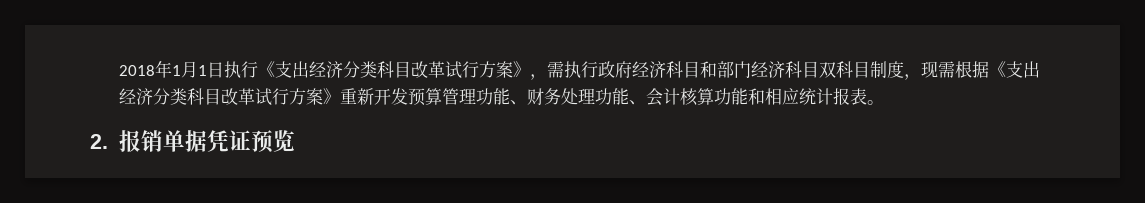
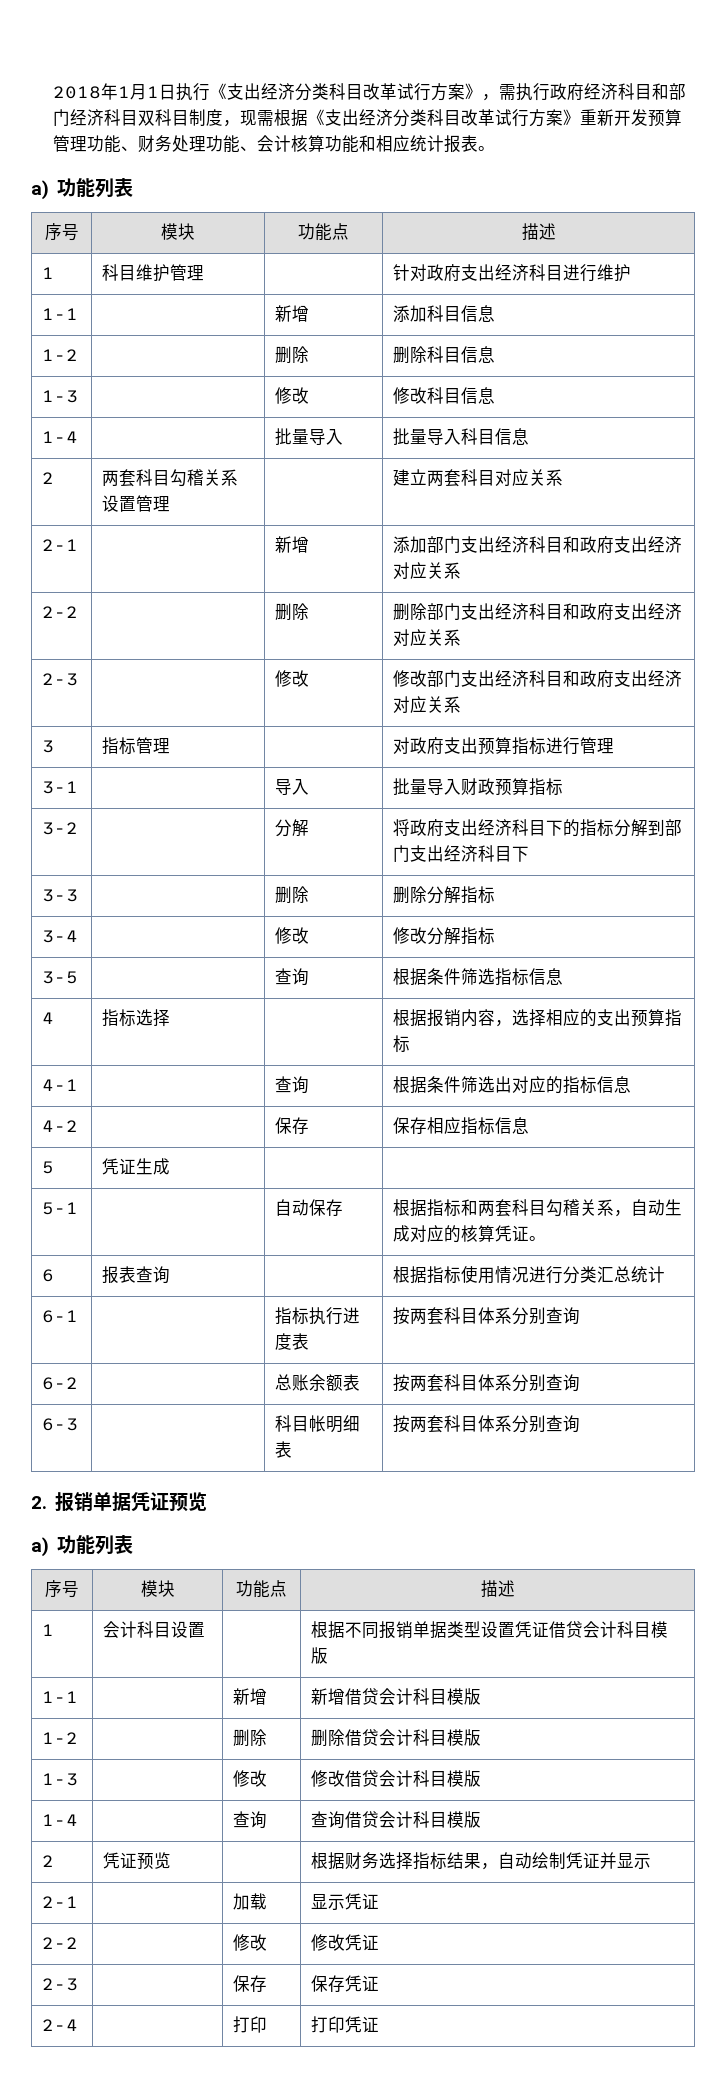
  2018年1月1日执行《支出经济分类科目改革试行方案》，需执行政府经济科目和部门经济科目双科目制度，现需根据《支出经济分类科目改革试行方案》重新开发预算管理功能、财务处理功能、会计核算功能和相应统计报表。
+ a)功能列表
+ 序号 | 模块 | 功能点 | 描述
+ 1 | 科目维护管理 | | 针对政府支出经济科目进行维护
+ 1-1 | | 新增 | 添加科目信息
+ 1-2 | | 删除 | 删除科目信息
+ 1-3 | | 修改 | 修改科目信息
+ 1-4 | | 批量导入 | 批量导入科目信息
+ 2 | 两套科目勾稽关系设置管理 | | 建立两套科目对应关系
+ 2-1 | | 新增 | 添加部门支出经济科目和政府支出经济对应关系
+ 2-2 | | 删除 | 删除部门支出经济科目和政府支出经济对应关系
+ 2-3 | | 修改 | 修改部门支出经济科目和政府支出经济对应关系
+ 3 | 指标管理 | | 对政府支出预算指标进行管理
+ 3-1 | | 导入 | 批量导入财政预算指标
+ 3-2 | | 分解 | 将政府支出经济科目下的指标分解到部门支出经济科目下
+ 3-3 | | 删除 | 删除分解指标
+ 3-4 | | 修改 | 修改分解指标
+ 3-5 | | 查询 | 根据条件筛选指标信息
+ 4 | 指标选择 | | 根据报销内容，选择相应的支出预算指标
+ 4-1 | | 查询 | 根据条件筛选出对应的指标信息
+ 4-2 | | 保存 | 保存相应指标信息
+ 5 | 凭证生成 | |
+ 5-1 | | 自动保存 | 根据指标和两套科目勾稽关系，自动生成对应的核算凭证。
+ 6 | 报表查询 | | 根据指标使用情况进行分类汇总统计
+ 6-1 | | 指标执行进度表 | 按两套科目体系分别查询
+ 6-2 | | 总账余额表 | 按两套科目体系分别查询
+ 6-3 | | 科目帐明细表 | 按两套科目体系分别查询
  2.报销单据凭证预览
+ a)功能列表
+ 序号 | 模块 | 功能点 | 描述
+ 1 | 会计科目设置 | | 根据不同报销单据类型设置凭证借贷会计科目模版
+ 1-1 | | 新增 | 新增借贷会计科目模版
+ 1-2 | | 删除 | 删除借贷会计科目模版
+ 1-3 | | 修改 | 修改借贷会计科目模版
+ 1-4 | | 查询 | 查询借贷会计科目模版
+ 2 | 凭证预览 | | 根据财务选择指标结果，自动绘制凭证并显示
+ 2-1 | | 加载 | 显示凭证
+ 2-2 | | 修改 | 修改凭证
+ 2-3 | | 保存 | 保存凭证
+ 2-4 | | 打印 | 打印凭证

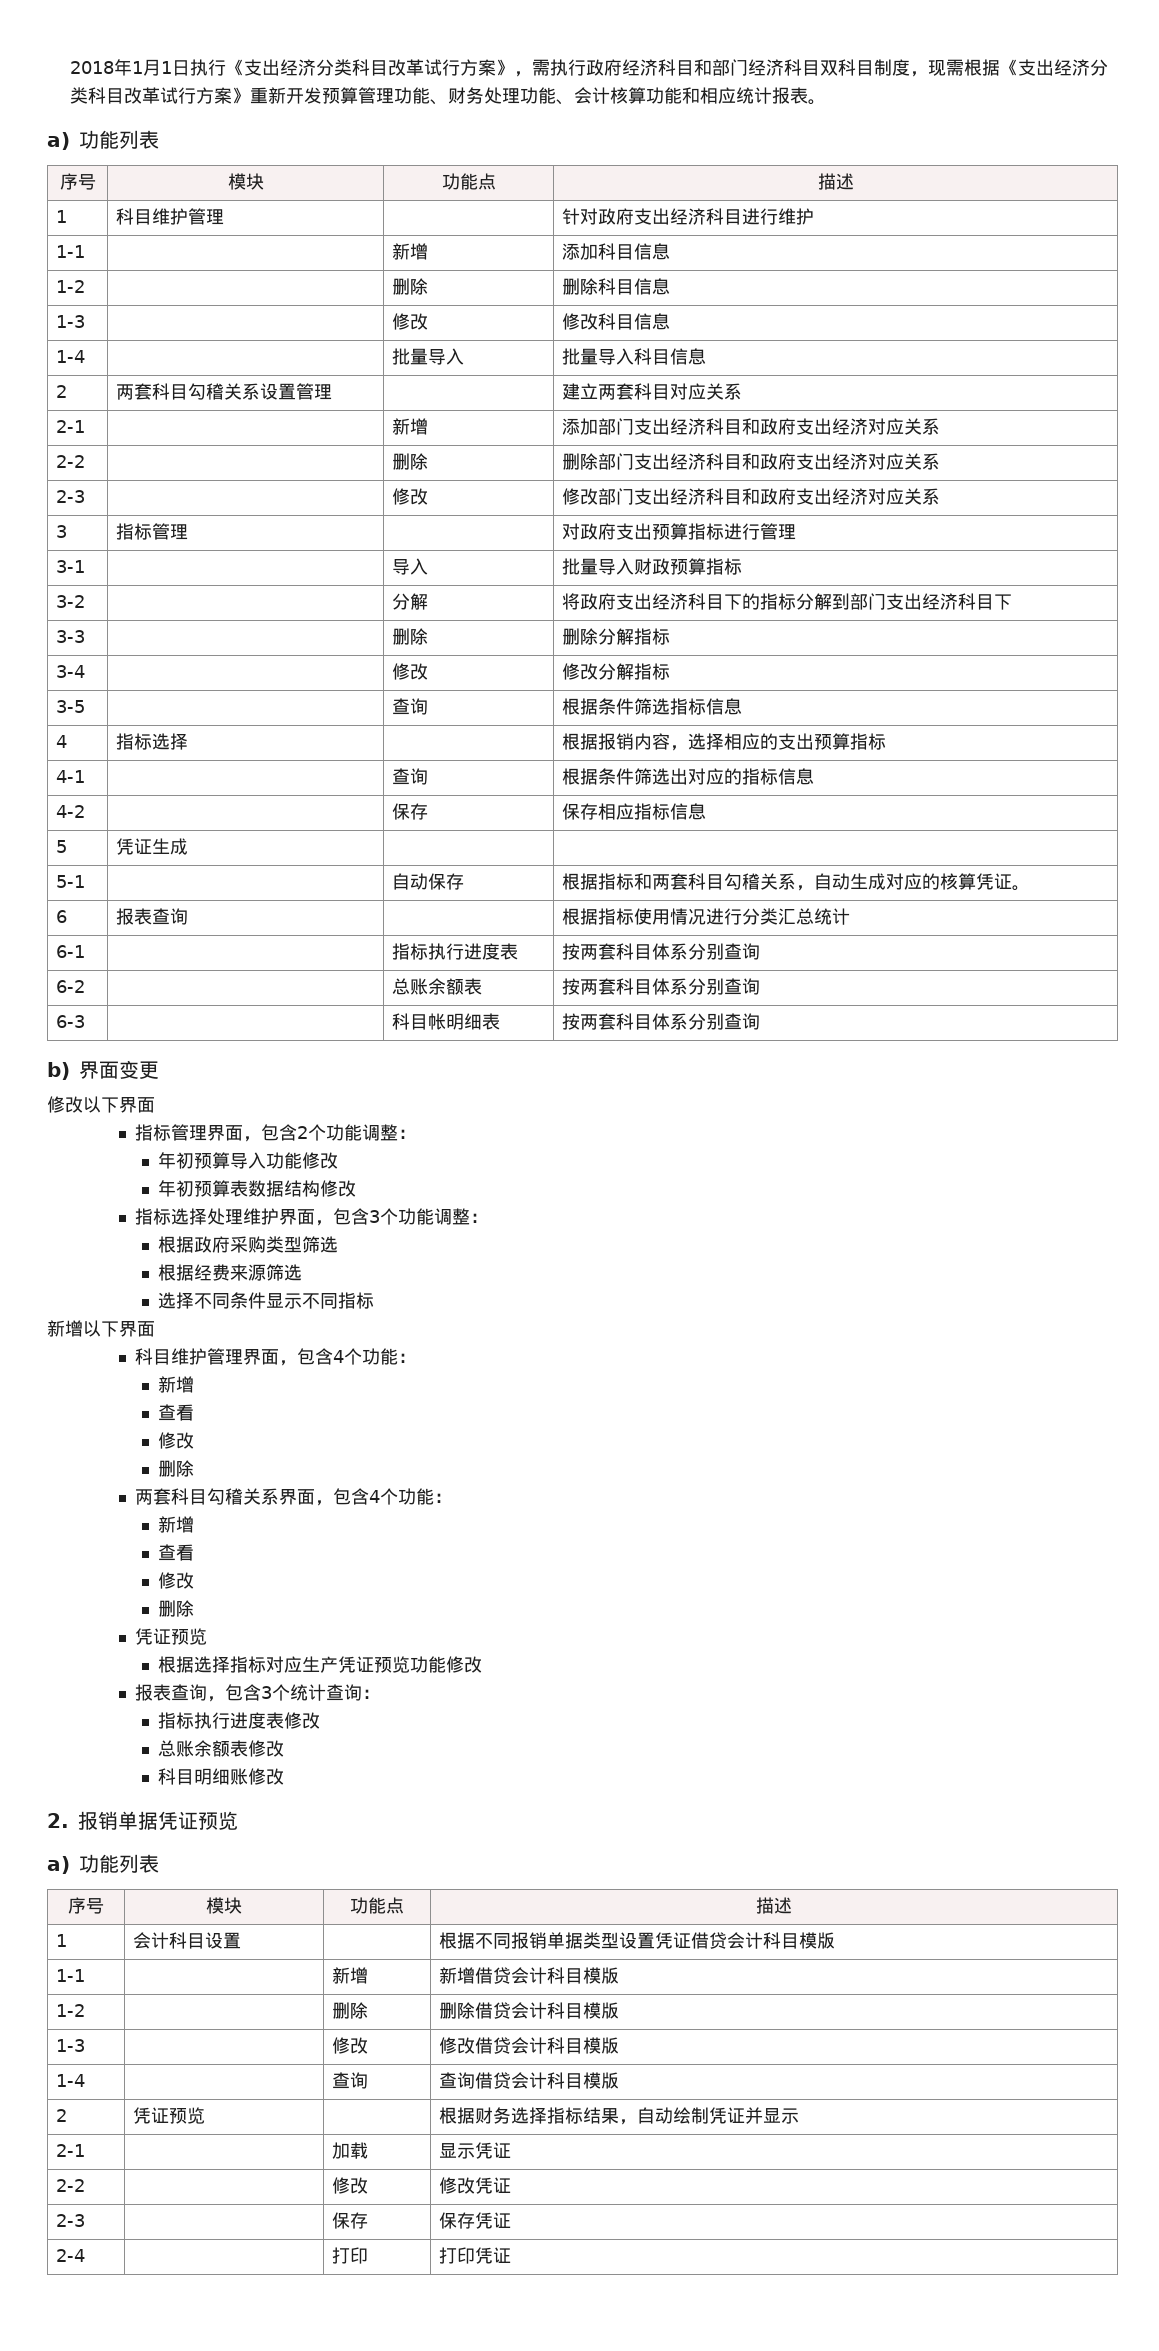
+ b)界面变更
+ 修改以下界面
+ 指标管理界面，包含2个功能调整：
+ 年初预算导入功能修改
+ 年初预算表数据结构修改
+ 指标选择处理维护界面，包含3个功能调整：
+ 根据政府采购类型筛选
+ 根据经费来源筛选
+ 选择不同条件显示不同指标
+ 新增以下界面
+ 科目维护管理界面，包含4个功能：
+ 新增
+ 查看
+ 修改
+ 删除
+ 两套科目勾稽关系界面，包含4个功能：
+ 新增
+ 查看
+ 修改
+ 删除
+ 凭证预览
+ 根据选择指标对应生产凭证预览功能修改
+ 报表查询，包含3个统计查询：
+ 指标执行进度表修改
+ 总账余额表修改
+ 科目明细账修改

